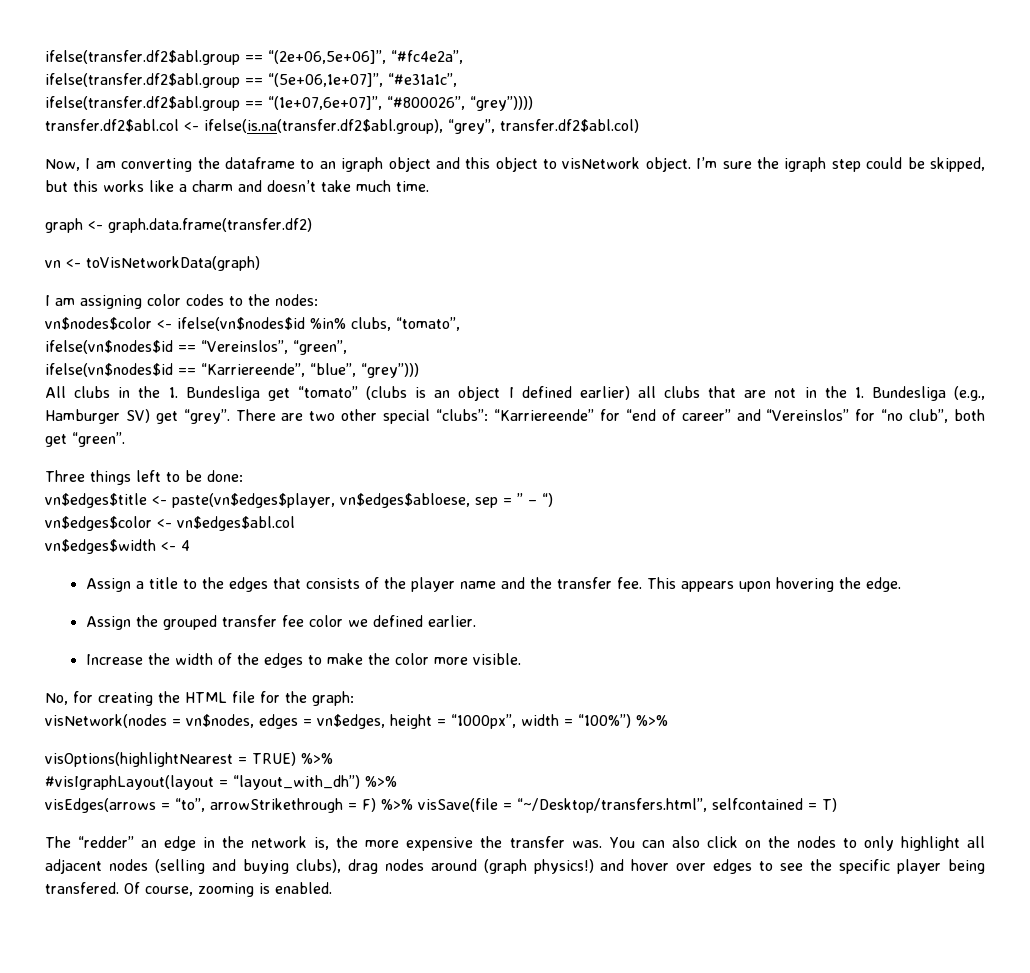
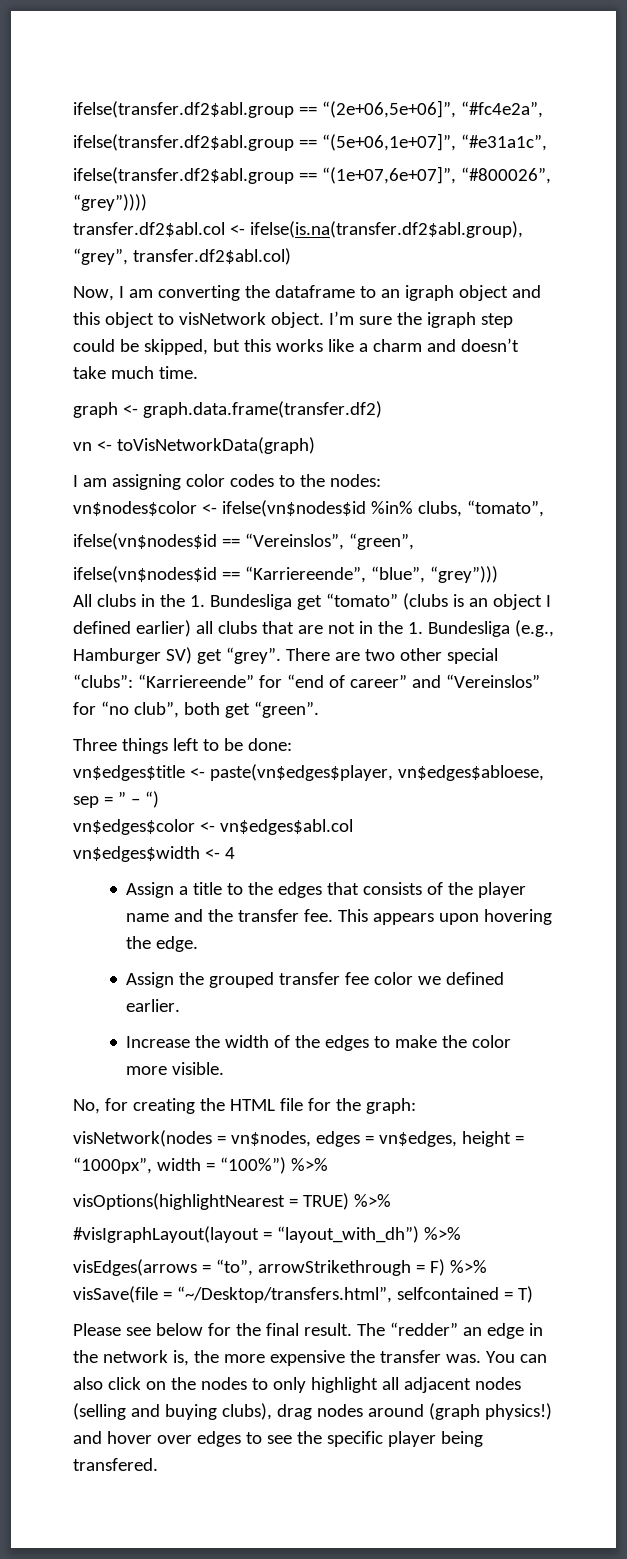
+ Please see below for the final result.
- Of course, zooming is enabled.

